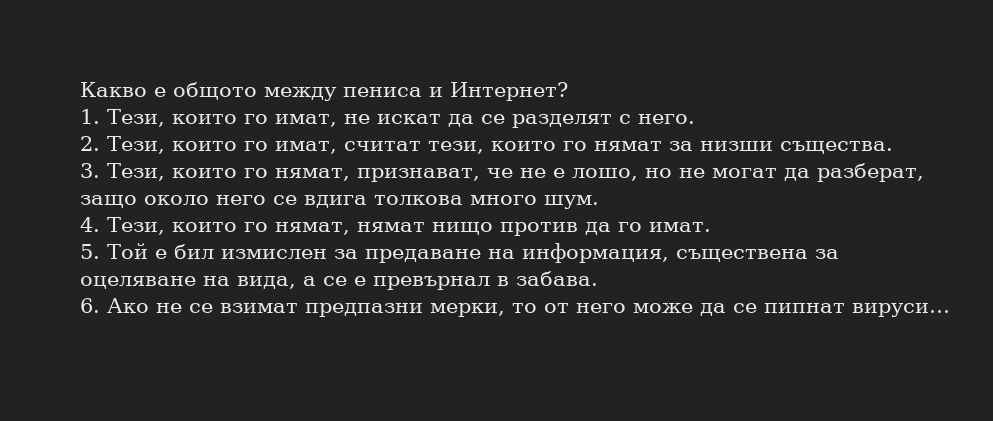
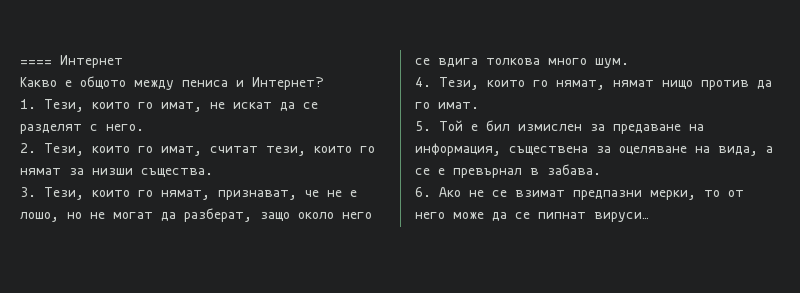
+ ==== Интернет

